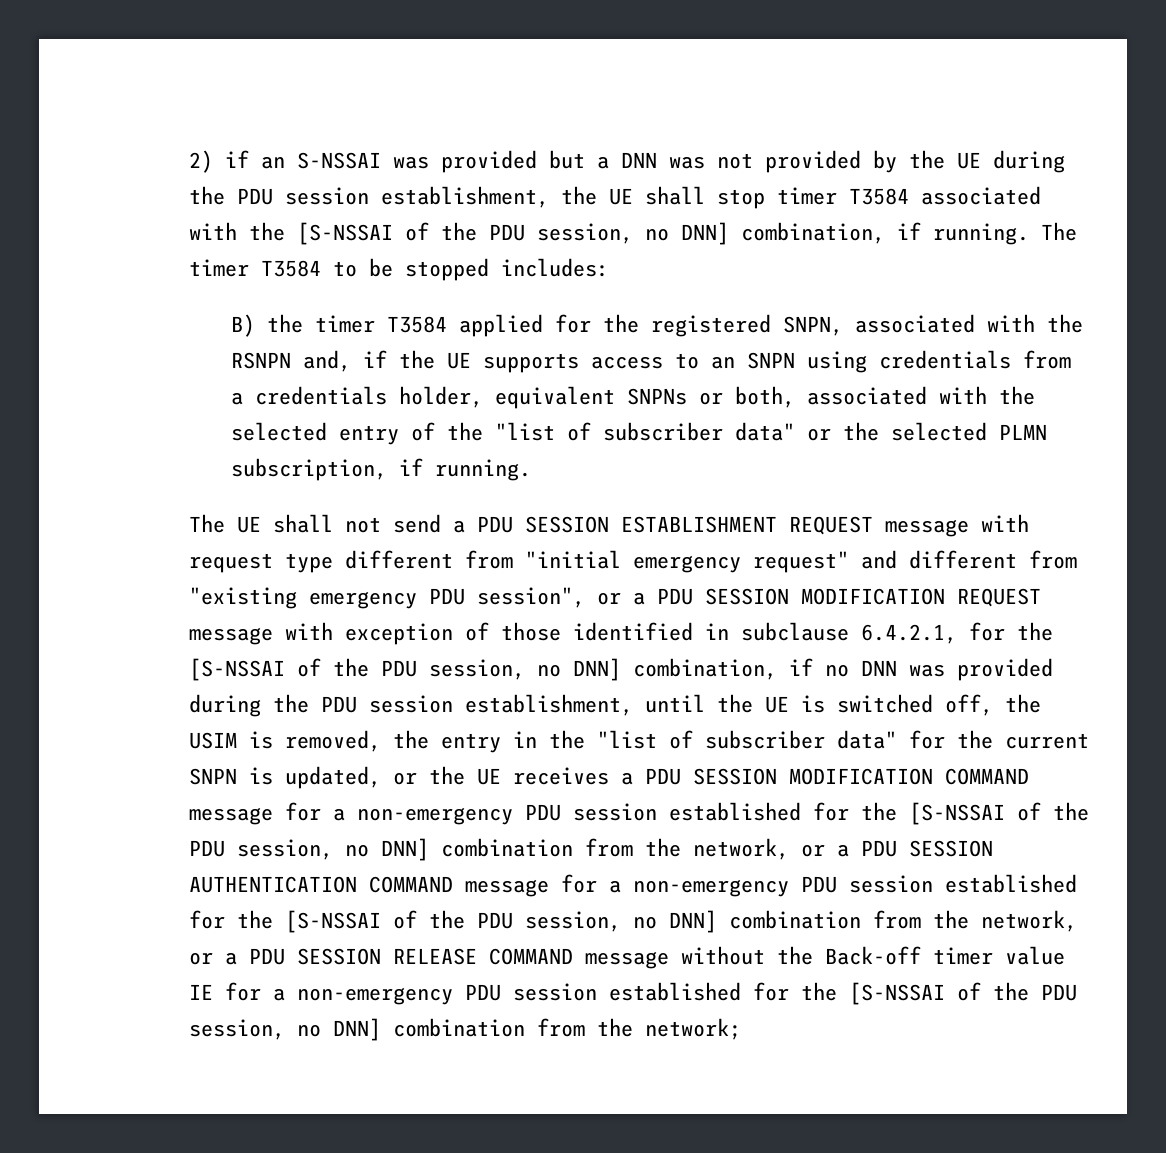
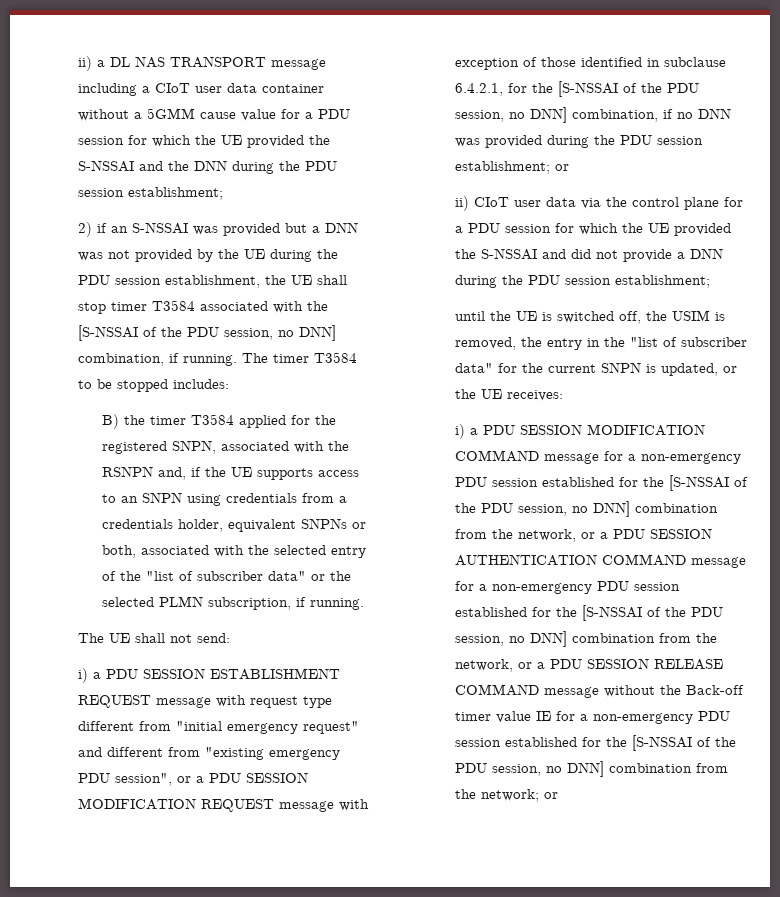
+ ii) a DL NAS TRANSPORT message including a CIoT user data container without a 5GMM cause value for a PDU session for which the UE provided the S-NSSAI and the DNN during the PDU session establishment;
- The UE shall not send a PDU SESSION ESTABLISHMENT REQUEST message with request type different from "initial emergency request" and different from "existing emergency PDU session", or a PDU SESSION MODIFICATION REQUEST message with exception of those identified in subclause 6.4.2.1, for the [S-NSSAI of the PDU session, no DNN] combination, if no DNN was provided during the PDU session establishment, until the UE is switched off, the USIM is removed, the entry in the "list of subscriber data" for the current SNPN is updated, or the UE receives a PDU SESSION MODIFICATION COMMAND message for a non-emergency PDU session established for the [S-NSSAI of the PDU session, no DNN] combination from the network, or a PDU SESSION AUTHENTICATION COMMAND message for a non-emergency PDU session established for the [S-NSSAI of the PDU session, no DNN] combination from the network, or a PDU SESSION RELEASE COMMAND message without the Back-off timer value IE for a non-emergency PDU session established for the [S-NSSAI of the PDU session, no DNN] combination from the network;
+ The UE shall not send:
+ i) a PDU SESSION ESTABLISHMENT REQUEST message with request type different from "initial emergency request" and different from "existing emergency PDU session", or a PDU SESSION MODIFICATION REQUEST message with exception of those identified in subclause 6.4.2.1, for the [S-NSSAI of the PDU session, no DNN] combination, if no DNN was provided during the PDU session establishment; or
+ ii) CIoT user data via the control plane for a PDU session for which the UE provided the S-NSSAI and did not provide a DNN during the PDU session establishment;
+ until the UE is switched off, the USIM is removed, the entry in the "list of subscriber data" for the current SNPN is updated, or the UE receives:
+ i) a PDU SESSION MODIFICATION COMMAND message for a non-emergency PDU session established for the [S-NSSAI of the PDU session, no DNN] combination from the network, or a PDU SESSION AUTHENTICATION COMMAND message for a non-emergency PDU session established for the [S-NSSAI of the PDU session, no DNN] combination from the network, or a PDU SESSION RELEASE COMMAND message without the Back-off timer value IE for a non-emergency PDU session established for the [S-NSSAI of the PDU session, no DNN] combination from the network; or

